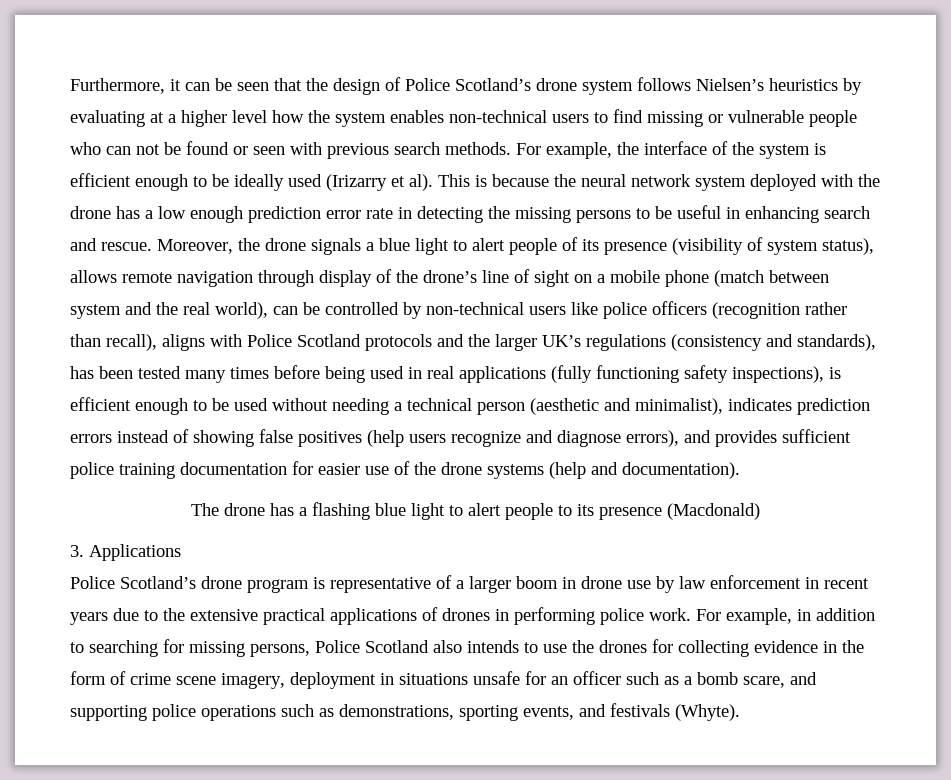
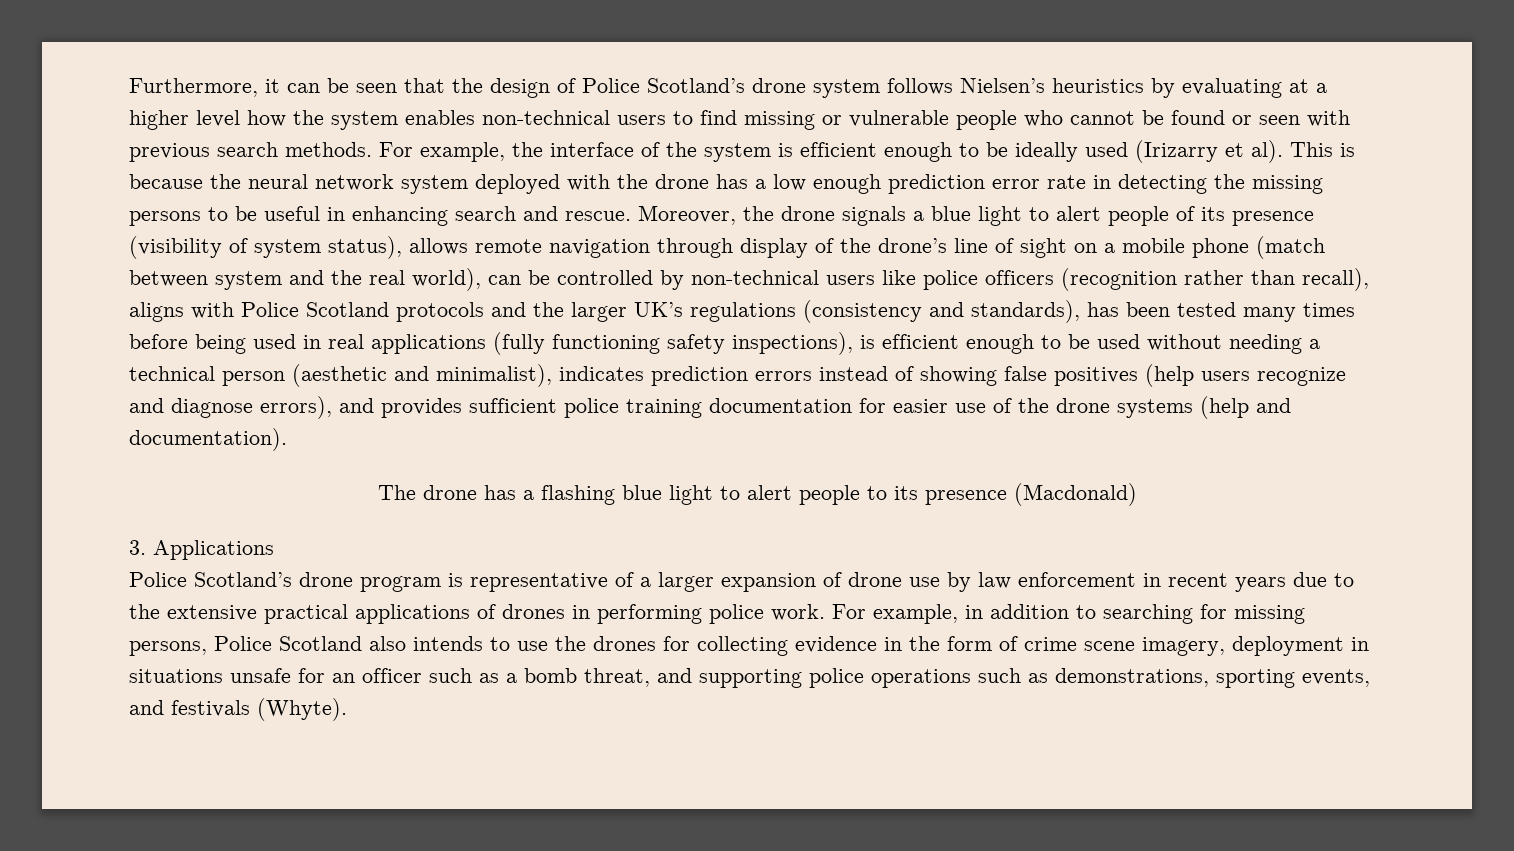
- Furthermore, it can be seen that the design of Police Scotland’s drone system follows Nielsen’s heuristics by evaluating at a higher level how the system enables non-technical users to find missing or vulnerable people who can not be found or seen with previous search methods.
+ Furthermore, it can be seen that the design of Police Scotland’s drone system follows Nielsen’s heuristics by evaluating at a higher level how the system enables non-technical users to find missing or vulnerable people who cannot be found or seen with previous search methods.
- Police Scotland’s drone program is representative of a larger boom in drone use by law enforcement in recent years due to the extensive practical applications of drones in performing police work.
+ Police Scotland’s drone program is representative of a larger expansion of drone use by law enforcement in recent years due to the extensive practical applications of drones in performing police work.
- For example, in addition to searching for missing persons, Police Scotland also intends to use the drones for collecting evidence in the form of crime scene imagery, deployment in situations unsafe for an officer such as a bomb scare, and supporting police operations such as demonstrations, sporting events, and festivals (Whyte).
+ For example, in addition to searching for missing persons, Police Scotland also intends to use the drones for collecting evidence in the form of crime scene imagery, deployment in situations unsafe for an officer such as a bomb threat, and supporting police operations such as demonstrations, sporting events, and festivals (Whyte).

